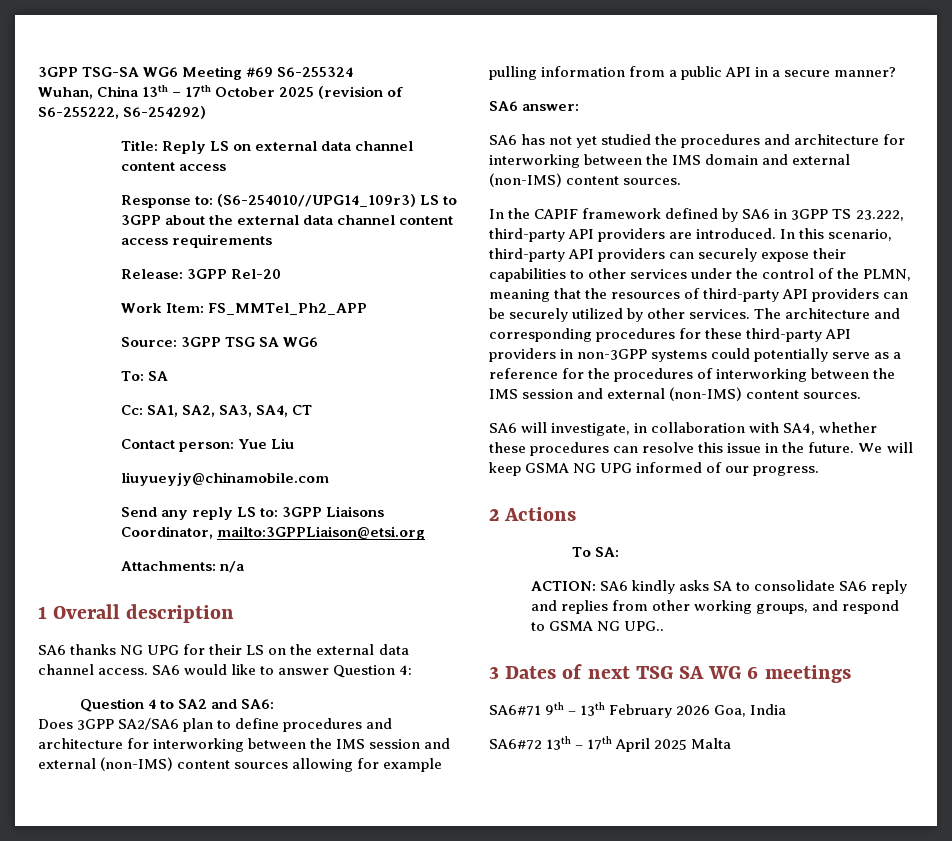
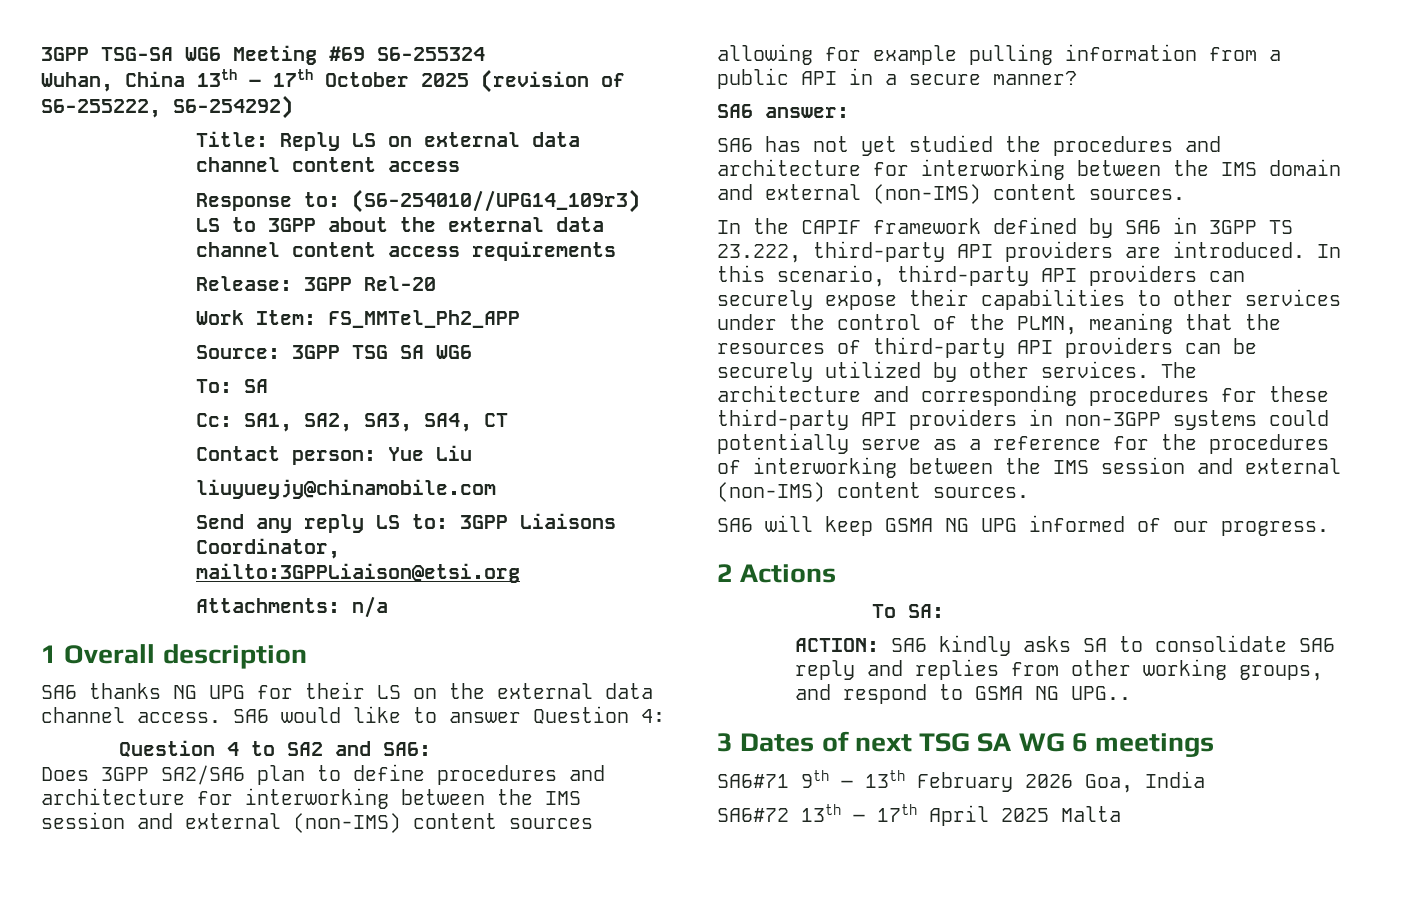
- SA6 will investigate, in collaboration with SA4, whether these procedures can resolve this issue in the future. We will keep GSMA NG UPG informed of our progress.
+ SA6 will keep GSMA NG UPG informed of our progress.

